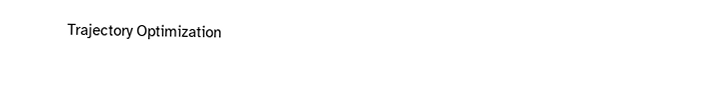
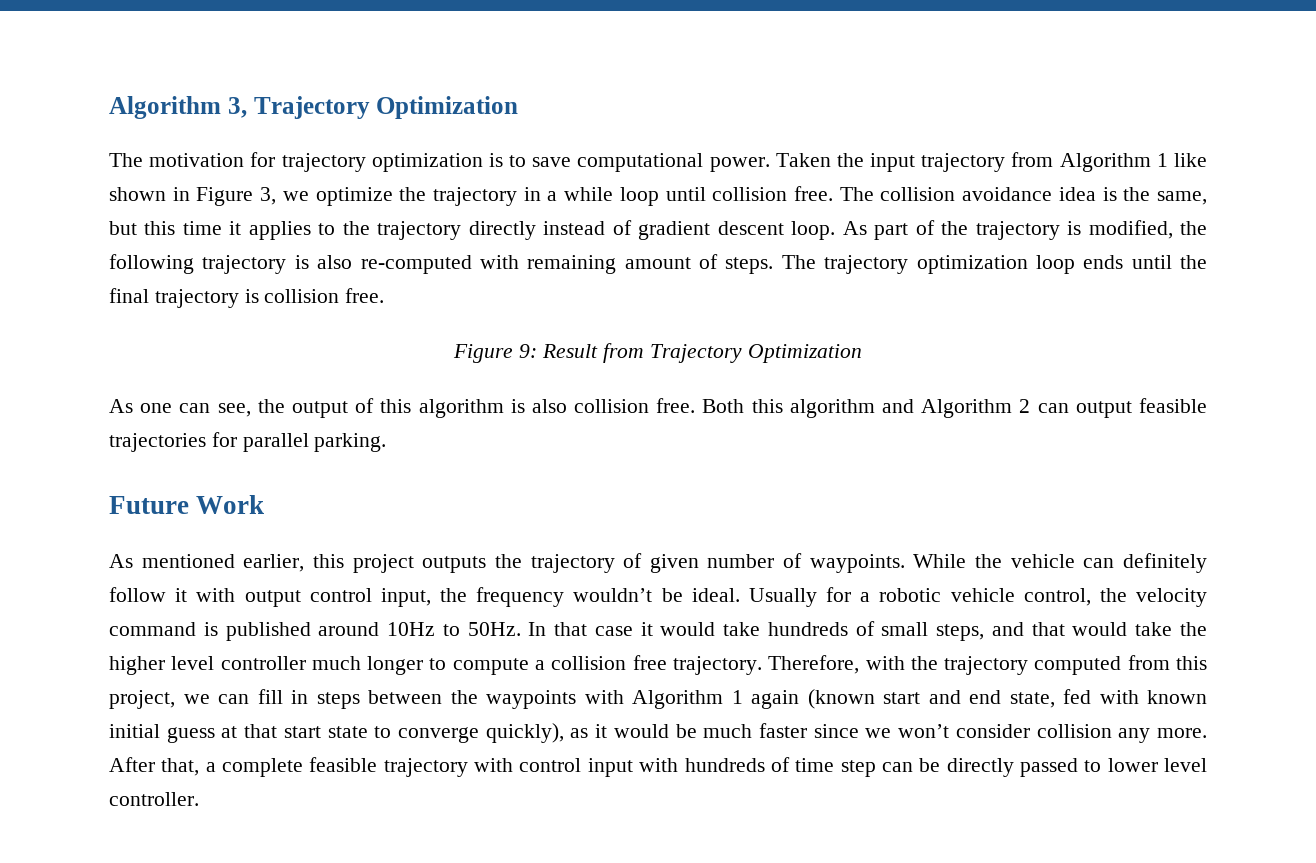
- Trajectory Optimization
+ Algorithm 3, Trajectory Optimization
+ The motivation for trajectory optimization is to save computational power. Taken the input trajectory from Algorithm 1 like shown in Figure 3, we optimize the trajectory in a while loop until collision free. The collision avoidance idea is the same, but this time it applies to the trajectory directly instead of gradient descent loop. As part of the trajectory is modified, the following trajectory is also re-computed with remaining amount of steps. The trajectory optimization loop ends until the final trajectory is collision free.
+ Figure 9: Result from Trajectory Optimization
+ As one can see, the output of this algorithm is also collision free. Both this algorithm and Algorithm 2 can output feasible trajectories for parallel parking.
+ Future Work
+ As mentioned earlier, this project outputs the trajectory of given number of waypoints. While the vehicle can definitely follow it with output control input, the frequency wouldn’t be ideal. Usually for a robotic vehicle control, the velocity command is published around 10Hz to 50Hz. In that case it would take hundreds of small steps, and that would take the higher level controller much longer to compute a collision free trajectory. Therefore, with the trajectory computed from this project, we can fill in steps between the waypoints with Algorithm 1 again (known start and end state, fed with known initial guess at that start state to converge quickly), as it would be much faster since we won’t consider collision any more. After that, a complete feasible trajectory with control input with hundreds of time step can be directly passed to lower level controller.

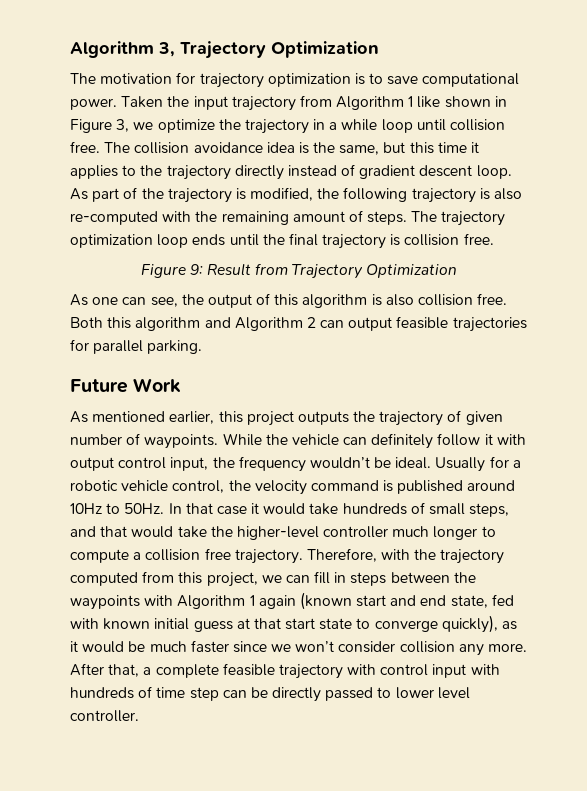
- As part of the trajectory is modified, the following trajectory is also re-computed with remaining amount of steps.
+ As part of the trajectory is modified, the following trajectory is also re-computed with the remaining amount of steps.
- In that case it would take hundreds of small steps, and that would take the higher level controller much longer to compute a collision free trajectory.
+ In that case it would take hundreds of small steps, and that would take the higher-level controller much longer to compute a collision free trajectory.

